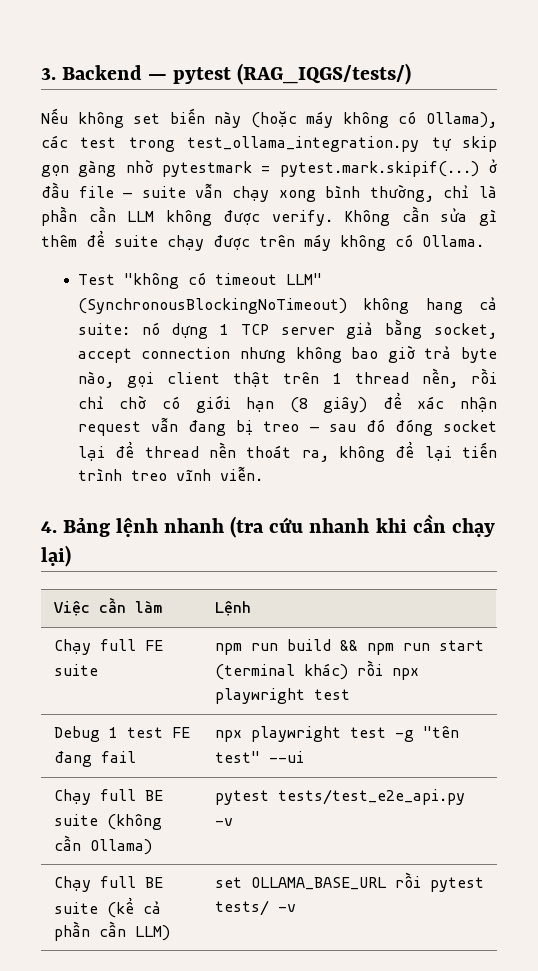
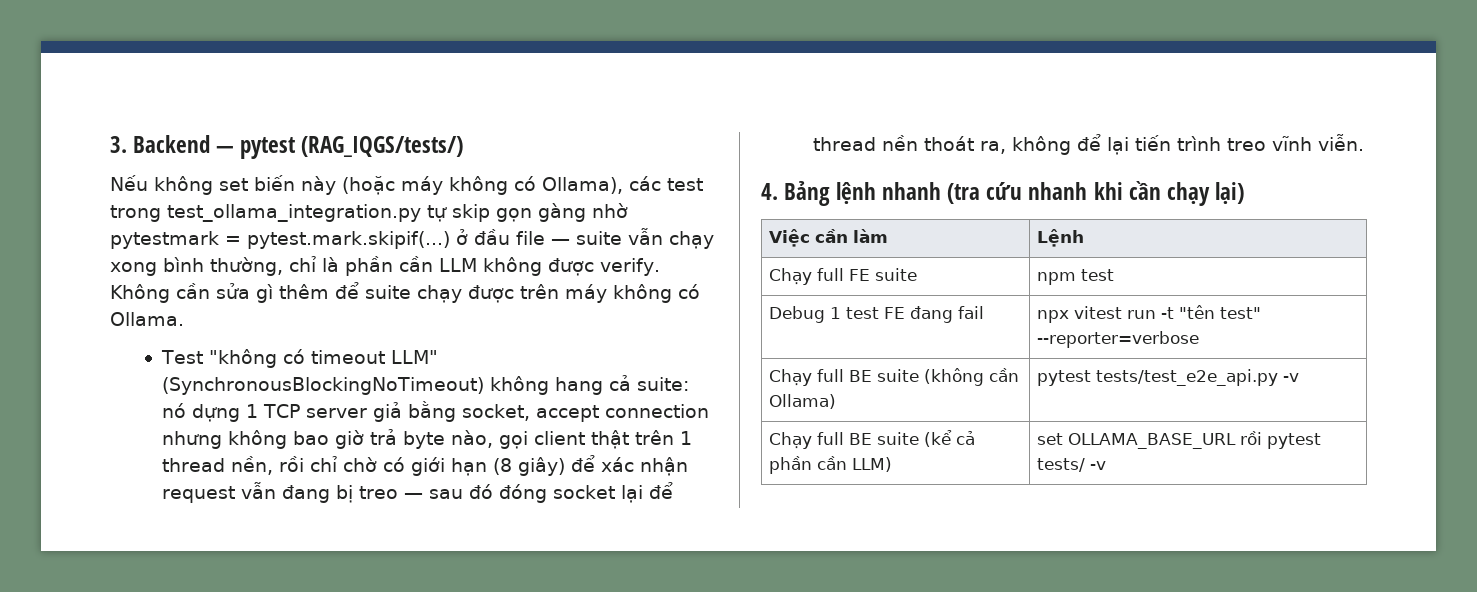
- Chạy full FE suite | npm run build && npm run start (terminal khác) rồi npx playwright test
+ Chạy full FE suite | npm test
- Debug 1 test FE đang fail | npx playwright test -g "tên test" --ui
+ Debug 1 test FE đang fail | npx vitest run -t "tên test" --reporter=verbose

